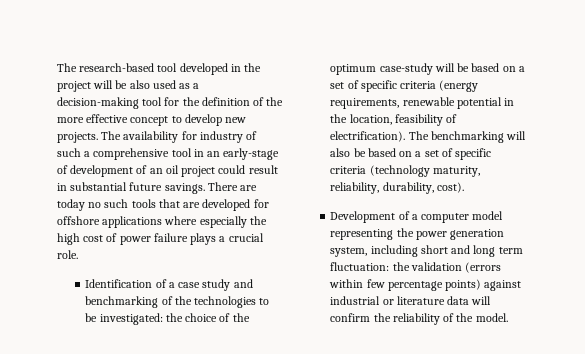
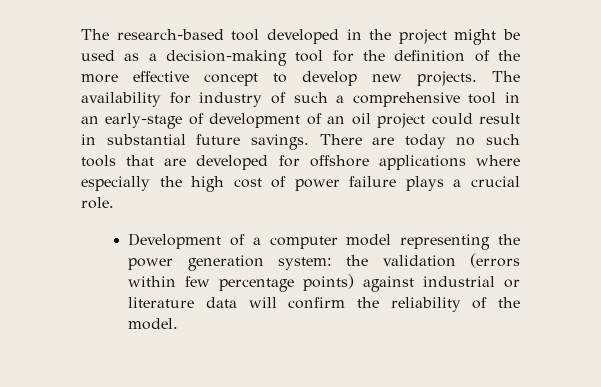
- The research-based tool developed in the project will be also used as a decision-making tool for the definition of the more effective concept to develop new projects.
+ The research-based tool developed in the project might be used as a decision-making tool for the definition of the more effective concept to develop new projects.
- Identification of a case study and benchmarking of the technologies to be investigated: the choice of the optimum case-study will be based on a set of specific criteria (energy requirements, renewable potential in the location, feasibility of electrification). The benchmarking will also be based on a set of specific criteria (technology maturity, reliability, durability, cost).
- Development of a computer model representing the power generation system, including short and long term fluctuation: the validation (errors within few percentage points) against industrial or literature data will confirm the reliability of the model.
+ Development of a computer model representing the power generation system: the validation (errors within few percentage points) against industrial or literature data will confirm the reliability of the model.

